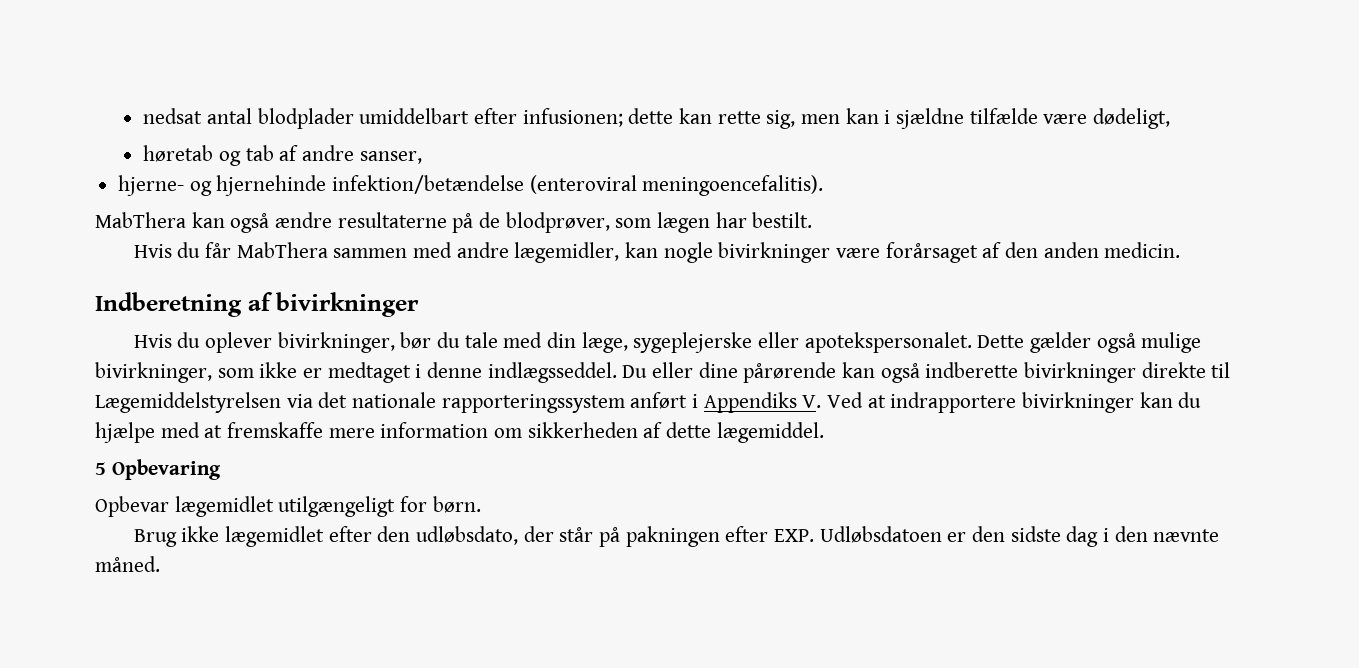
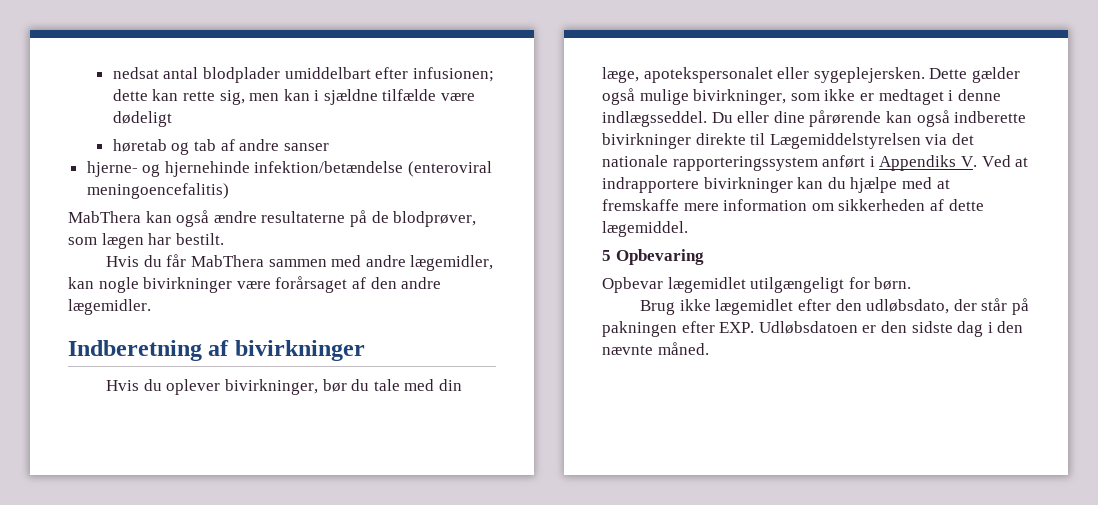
- nedsat antal blodplader umiddelbart efter infusionen; dette kan rette sig, men kan i sjældne tilfælde være dødeligt,
+ nedsat antal blodplader umiddelbart efter infusionen; dette kan rette sig, men kan i sjældne tilfælde være dødeligt
- høretab og tab af andre sanser,
+ høretab og tab af andre sanser
- hjerne- og hjernehinde infektion/betændelse (enteroviral meningoencefalitis).
+ hjerne- og hjernehinde infektion/betændelse (enteroviral meningoencefalitis)
- Hvis du får MabThera sammen med andre lægemidler, kan nogle bivirkninger være forårsaget af den anden medicin.
+ Hvis du får MabThera sammen med andre lægemidler, kan nogle bivirkninger være forårsaget af den andre lægemidler.
- Hvis du oplever bivirkninger, bør du tale med din læge, sygeplejerske eller apotekspersonalet.
+ Hvis du oplever bivirkninger, bør du tale med din læge, apotekspersonalet eller sygeplejersken.

